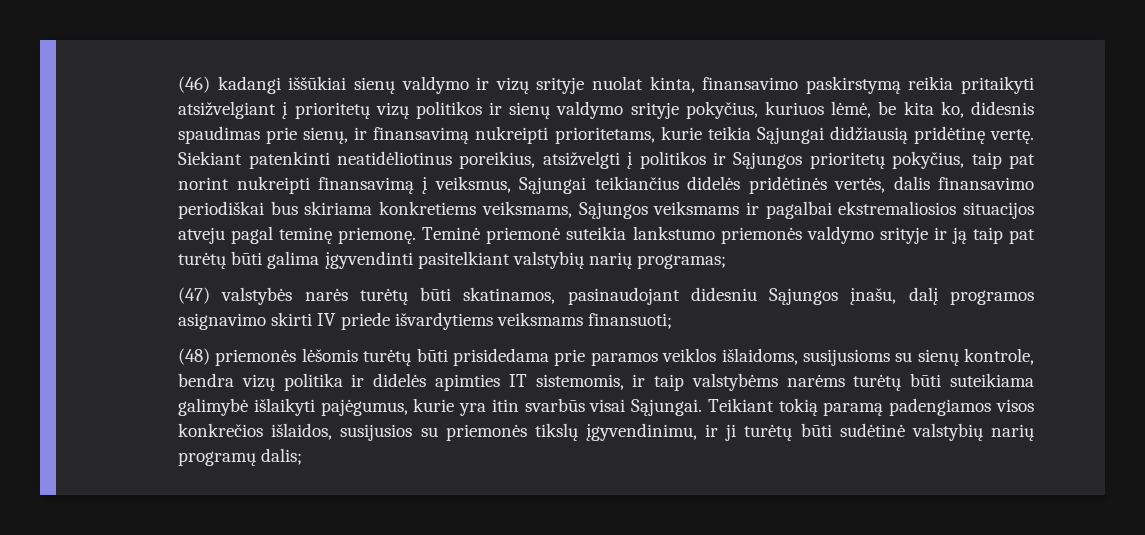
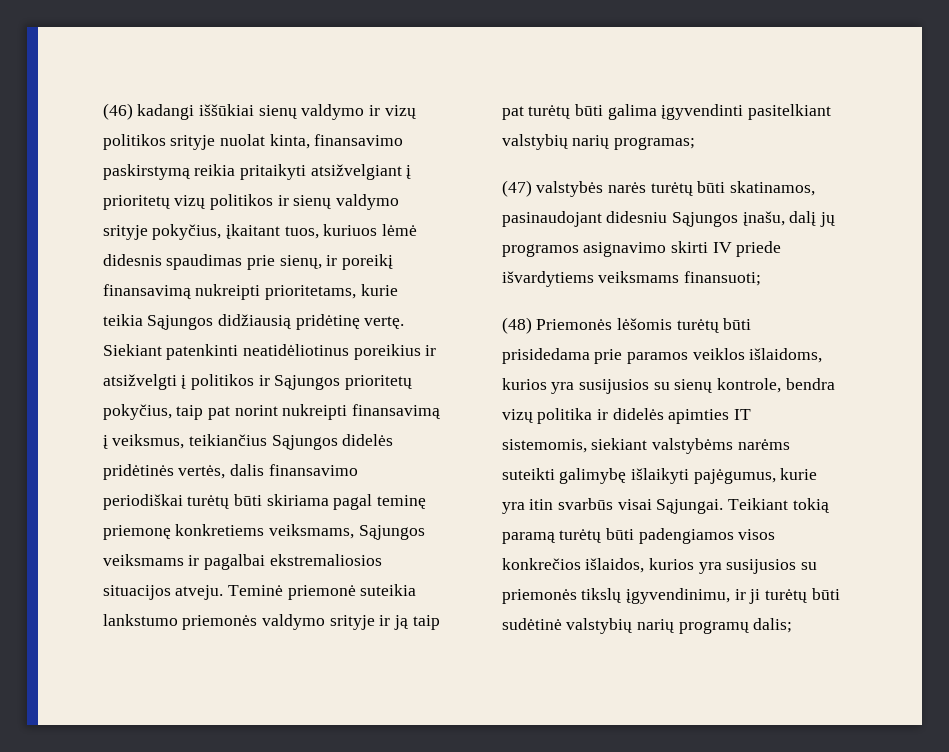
- (46) kadangi iššūkiai sienų valdymo ir vizų srityje nuolat kinta, finansavimo paskirstymą reikia pritaikyti atsižvelgiant į prioritetų vizų politikos ir sienų valdymo srityje pokyčius, kuriuos lėmė, be kita ko, didesnis spaudimas prie sienų, ir finansavimą nukreipti prioritetams, kurie teikia Sąjungai didžiausią pridėtinę vertę.
+ (46) kadangi iššūkiai sienų valdymo ir vizų politikos srityje nuolat kinta, finansavimo paskirstymą reikia pritaikyti atsižvelgiant į prioritetų vizų politikos ir sienų valdymo srityje pokyčius, įkaitant tuos, kuriuos lėmė didesnis spaudimas prie sienų, ir poreikį finansavimą nukreipti prioritetams, kurie teikia Sąjungos didžiausią pridėtinę vertę.
- Siekiant patenkinti neatidėliotinus poreikius, atsižvelgti į politikos ir Sąjungos prioritetų pokyčius, taip pat norint nukreipti finansavimą į veiksmus, Sąjungai teikiančius didelės pridėtinės vertės, dalis finansavimo periodiškai bus skiriama konkretiems veiksmams, Sąjungos veiksmams ir pagalbai ekstremaliosios situacijos atveju pagal teminę priemonę.
+ Siekiant patenkinti neatidėliotinus poreikius ir atsižvelgti į politikos ir Sąjungos prioritetų pokyčius, taip pat norint nukreipti finansavimą į veiksmus, teikiančius Sąjungos didelės pridėtinės vertės, dalis finansavimo periodiškai turėtų būti skiriama pagal teminę priemonę konkretiems veiksmams, Sąjungos veiksmams ir pagalbai ekstremaliosios situacijos atveju.
- (47) valstybės narės turėtų būti skatinamos, pasinaudojant didesniu Sąjungos įnašu, dalį programos asignavimo skirti IV priede išvardytiems veiksmams finansuoti;
+ (47) valstybės narės turėtų būti skatinamos, pasinaudojant didesniu Sąjungos įnašu, dalį jų programos asignavimo skirti IV priede išvardytiems veiksmams finansuoti;
- (48) priemonės lėšomis turėtų būti prisidedama prie paramos veiklos išlaidoms, susijusioms su sienų kontrole, bendra vizų politika ir didelės apimties IT sistemomis, ir taip valstybėms narėms turėtų būti suteikiama galimybė išlaikyti pajėgumus, kurie yra itin svarbūs visai Sąjungai.
+ (48) Priemonės lėšomis turėtų būti prisidedama prie paramos veiklos išlaidoms, kurios yra susijusios su sienų kontrole, bendra vizų politika ir didelės apimties IT sistemomis, siekiant valstybėms narėms suteikti galimybę išlaikyti pajėgumus, kurie yra itin svarbūs visai Sąjungai.
- Teikiant tokią paramą padengiamos visos konkrečios išlaidos, susijusios su priemonės tikslų įgyvendinimu, ir ji turėtų būti sudėtinė valstybių narių programų dalis;
+ Teikiant tokią paramą turėtų būti padengiamos visos konkrečios išlaidos, kurios yra susijusios su priemonės tikslų įgyvendinimu, ir ji turėtų būti sudėtinė valstybių narių programų dalis;

